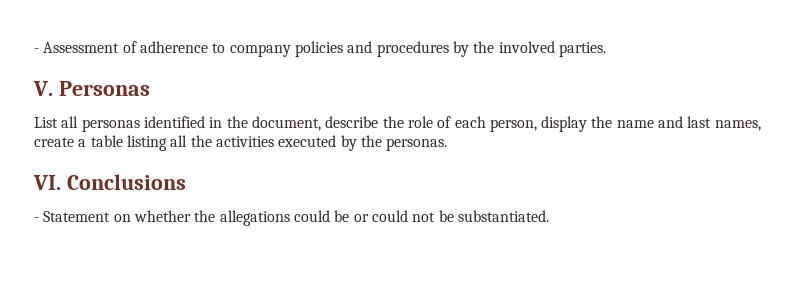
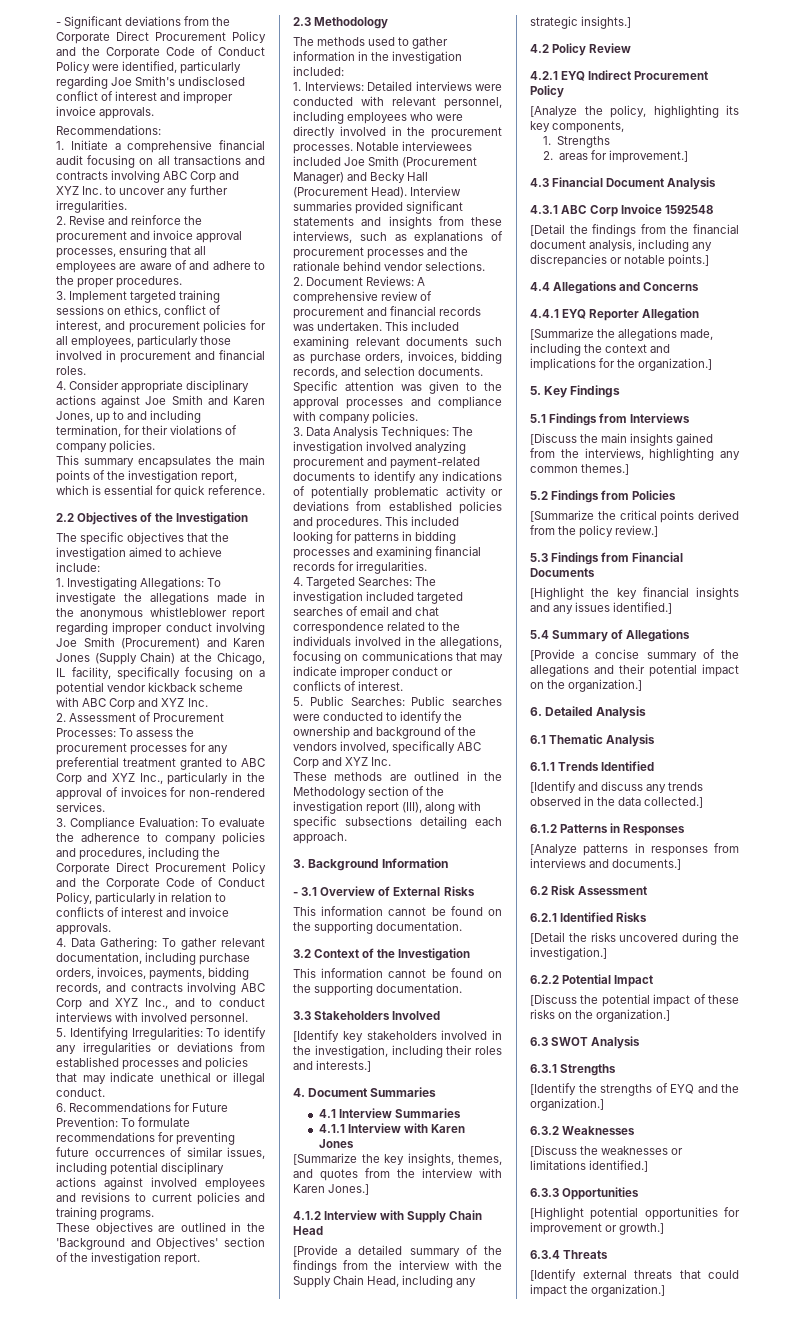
- - Assessment of adherence to company policies and procedures by the involved parties.
- V. Personas
- List all personas identified in the document, describe the role of each person, display the name and last names, create a table listing all the activities executed by the personas.
- VI. Conclusions
- - Statement on whether the allegations could be or could not be substantiated.
+ - Significant deviations from the Corporate Direct Procurement Policy and the Corporate Code of Conduct Policy were identified, particularly regarding Joe Smith's undisclosed conflict of interest and improper invoice approvals.
+ Recommendations:
+ 1. Initiate a comprehensive financial audit focusing on all transactions and contracts involving ABC Corp and XYZ Inc. to uncover any further irregularities.
+ 2. Revise and reinforce the procurement and invoice approval processes, ensuring that all employees are aware of and adhere to the proper procedures.
+ 3. Implement targeted training sessions on ethics, conflict of interest, and procurement policies for all employees, particularly those involved in procurement and financial roles.
+ 4. Consider appropriate disciplinary actions against Joe Smith and Karen Jones, up to and including termination, for their violations of company policies.
+ This summary encapsulates the main points of the investigation report, which is essential for quick reference.
+ 2.2 Objectives of the Investigation
+ The specific objectives that the investigation aimed to achieve include:
+ 1. Investigating Allegations: To investigate the allegations made in the anonymous whistleblower report regarding improper conduct involving Joe Smith (Procurement) and Karen Jones (Supply Chain) at the Chicago, IL facility, specifically focusing on a potential vendor kickback scheme with ABC Corp and XYZ Inc.
+ 2. Assessment of Procurement Processes: To assess the procurement processes for any preferential treatment granted to ABC Corp and XYZ Inc., particularly in the approval of invoices for non-rendered services.
+ 3. Compliance Evaluation: To evaluate the adherence to company policies and procedures, including the Corporate Direct Procurement Policy and the Corporate Code of Conduct Policy, particularly in relation to conflicts of interest and invoice approvals.
+ 4. Data Gathering: To gather relevant documentation, including purchase orders, invoices, payments, bidding records, and contracts involving ABC Corp and XYZ Inc., and to conduct interviews with involved personnel.
+ 5. Identifying Irregularities: To identify any irregularities or deviations from established processes and policies that may indicate unethical or illegal conduct.
+ 6. Recommendations for Future Prevention: To formulate recommendations for preventing future occurrences of similar issues, including potential disciplinary actions against involved employees and revisions to current policies and training programs.
+ These objectives are outlined in the 'Background and Objectives' section of the investigation report.
+ 2.3 Methodology
+ The methods used to gather information in the investigation included:
+ 1. Interviews: Detailed interviews were conducted with relevant personnel, including employees who were directly involved in the procurement processes. Notable interviewees included Joe Smith (Procurement Manager) and Becky Hall (Procurement Head). Interview summaries provided significant statements and insights from these interviews, such as explanations of procurement processes and the rationale behind vendor selections.
+ 2. Document Reviews: A comprehensive review of procurement and financial records was undertaken. This included examining relevant documents such as purchase orders, invoices, bidding records, and selection documents. Specific attention was given to the approval processes and compliance with company policies.
+ 3. Data Analysis Techniques: The investigation involved analyzing procurement and payment-related documents to identify any indications of potentially problematic activity or deviations from established policies and procedures. This included looking for patterns in bidding processes and examining financial records for irregularities.
+ 4. Targeted Searches: The investigation included targeted searches of email and chat correspondence related to the individuals involved in the allegations, focusing on communications that may indicate improper conduct or conflicts of interest.
+ 5. Public Searches: Public searches were conducted to identify the ownership and background of the vendors involved, specifically ABC Corp and XYZ Inc.
+ These methods are outlined in the Methodology section of the investigation report (III), along with specific subsections detailing each approach.
+ 3. Background Information
+ - 3.1 Overview of External Risks
+ This information cannot be found on the supporting documentation.
+ 3.2 Context of the Investigation
+ This information cannot be found on the supporting documentation.
+ 3.3 Stakeholders Involved
+ [Identify key stakeholders involved in the investigation, including their roles and interests.]
+ 4. Document Summaries
+ 4.1 Interview Summaries
+ 4.1.1 Interview with Karen Jones
+ [Summarize the key insights, themes, and quotes from the interview with Karen Jones.]
+ 4.1.2 Interview with Supply Chain Head
+ [Provide a detailed summary of the findings from the interview with the Supply Chain Head, including any strategic insights.]
+ 4.2 Policy Review
+ 4.2.1 EYQ Indirect Procurement Policy
+ [Analyze the policy, highlighting its key components,
+ 1. Strengths
+ 2. areas for improvement.]
+ 4.3 Financial Document Analysis
+ 4.3.1 ABC Corp Invoice 1592548
+ [Detail the findings from the financial document analysis, including any discrepancies or notable points.]
+ 4.4 Allegations and Concerns
+ 4.4.1 EYQ Reporter Allegation
+ [Summarize the allegations made, including the context and implications for the organization.]
+ 5. Key Findings
+ 5.1 Findings from Interviews
+ [Discuss the main insights gained from the interviews, highlighting any common themes.]
+ 5.2 Findings from Policies
+ [Summarize the critical points derived from the policy review.]
+ 5.3 Findings from Financial Documents
+ [Highlight the key financial insights and any issues identified.]
+ 5.4 Summary of Allegations
+ [Provide a concise summary of the allegations and their potential impact on the organization.]
+ 6. Detailed Analysis
+ 6.1 Thematic Analysis
+ 6.1.1 Trends Identified
+ [Identify and discuss any trends observed in the data collected.]
+ 6.1.2 Patterns in Responses
+ [Analyze patterns in responses from interviews and documents.]
+ 6.2 Risk Assessment
+ 6.2.1 Identified Risks
+ [Detail the risks uncovered during the investigation.]
+ 6.2.2 Potential Impact
+ [Discuss the potential impact of these risks on the organization.]
+ 6.3 SWOT Analysis
+ 6.3.1 Strengths
+ [Identify the strengths of EYQ and the organization.]
+ 6.3.2 Weaknesses
+ [Discuss the weaknesses or limitations identified.]
+ 6.3.3 Opportunities
+ [Highlight potential opportunities for improvement or growth.]
+ 6.3.4 Threats
+ [Identify external threats that could impact the organization.]

